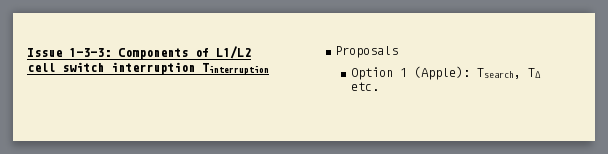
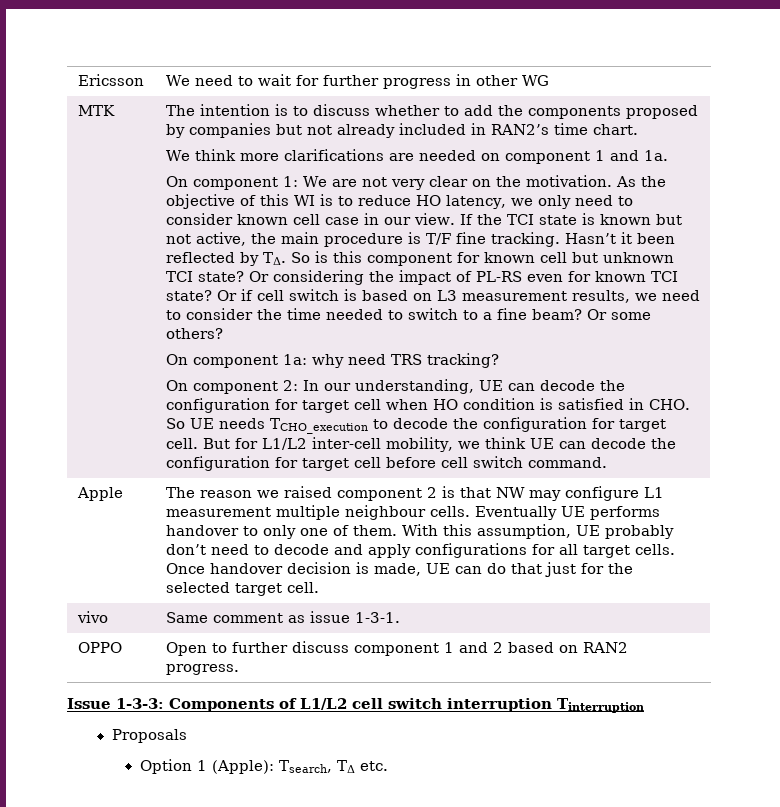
+ Ericsson | We need to wait for further progress in other WG
+ MTK | The intention is to discuss whether to add the components proposed by companies but not already included in RAN2’s time chart.
+ We think more clarifications are needed on component 1 and 1a.
+ On component 1: We are not very clear on the motivation. As the objective of this WI is to reduce HO latency, we only need to consider known cell case in our view. If the TCI state is known but not active, the main procedure is T/F fine tracking. Hasn’t it been reflected by TΔ. So is this component for known cell but unknown TCI state? Or considering the impact of PL-RS even for known TCI state? Or if cell switch is based on L3 measurement results, we need to consider the time needed to switch to a fine beam? Or some others?
+ On component 1a: why need TRS tracking?
+ On component 2: In our understanding, UE can decode the configuration for target cell when HO condition is satisfied in CHO. So UE needs TCHO_execution to decode the configuration for target cell. But for L1/L2 inter-cell mobility, we think UE can decode the configuration for target cell before cell switch command.
+ Apple | The reason we raised component 2 is that NW may configure L1 measurement multiple neighbour cells. Eventually UE performs handover to only one of them. With this assumption, UE probably don’t need to decode and apply configurations for all target cells. Once handover decision is made, UE can do that just for the selected target cell.
+ vivo | Same comment as issue 1-3-1.
+ OPPO | Open to further discuss component 1 and 2 based on RAN2 progress.

